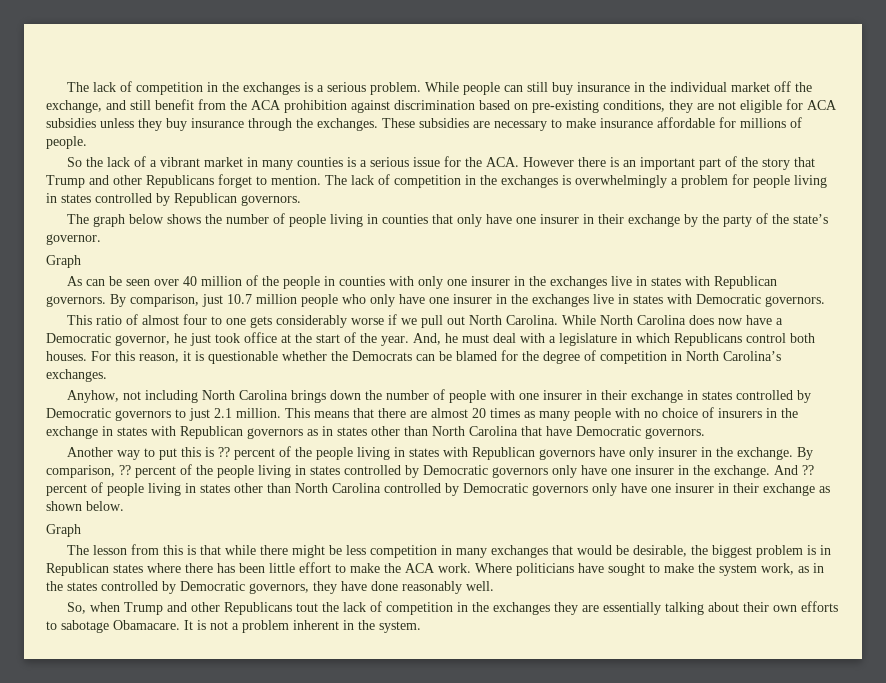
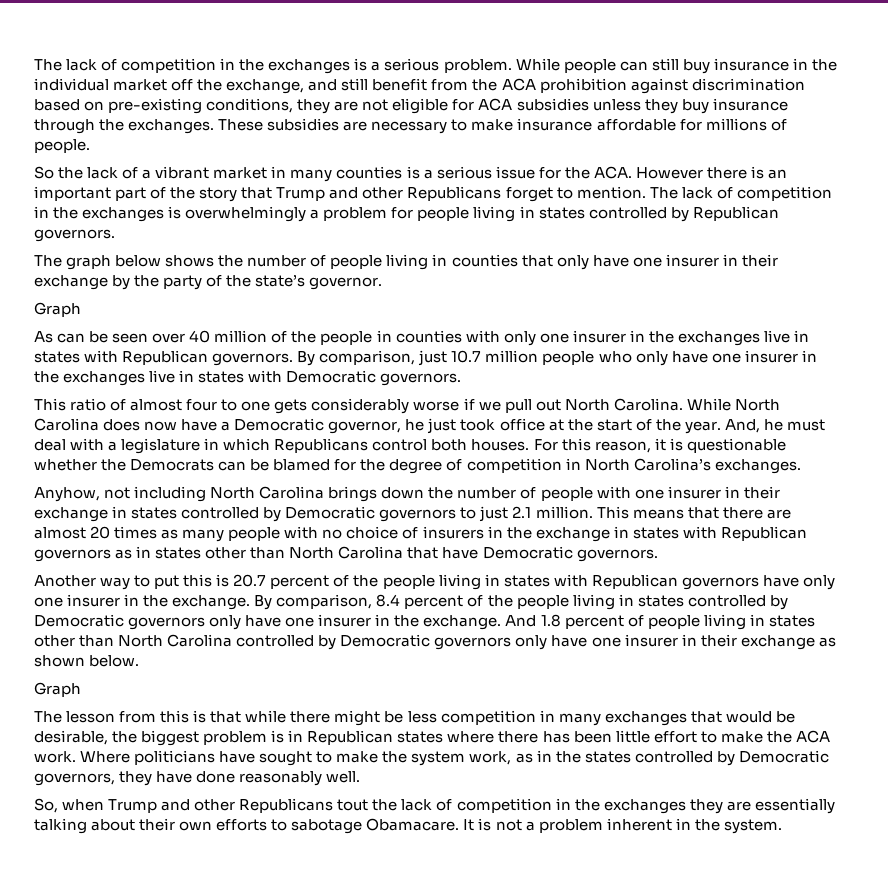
- Another way to put this is ?? percent of the people living in states with Republican governors have only insurer in the exchange.
+ Another way to put this is 20.7 percent of the people living in states with Republican governors have only one insurer in the exchange.
- By comparison, ?? percent of the people living in states controlled by Democratic governors only have one insurer in the exchange.
+ By comparison, 8.4 percent of the people living in states controlled by Democratic governors only have one insurer in the exchange.
- And ?? percent of people living in states other than North Carolina controlled by Democratic governors only have one insurer in their exchange as shown below.
+ And 1.8 percent of people living in states other than North Carolina controlled by Democratic governors only have one insurer in their exchange as shown below.

